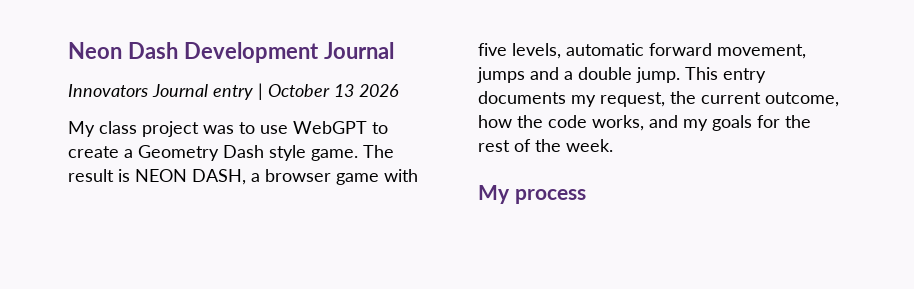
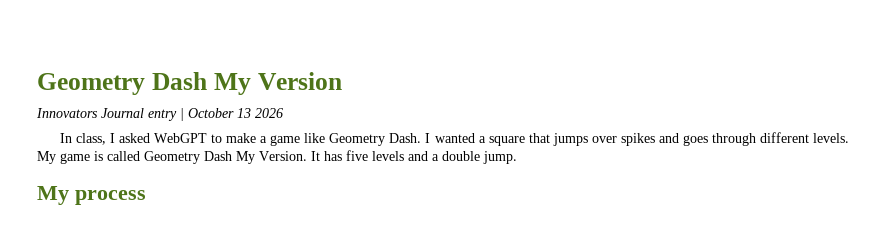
- Neon Dash Development Journal
+ Geometry Dash My Version
- My class project was to use WebGPT to create a Geometry Dash style game. The result is NEON DASH, a browser game with five levels, automatic forward movement, jumps and a double jump. This entry documents my request, the current outcome, how the code works, and my goals for the rest of the week.
+ In class, I asked WebGPT to make a game like Geometry Dash. I wanted a square that jumps over spikes and goes through different levels. My game is called Geometry Dash My Version. It has five levels and a double jump.

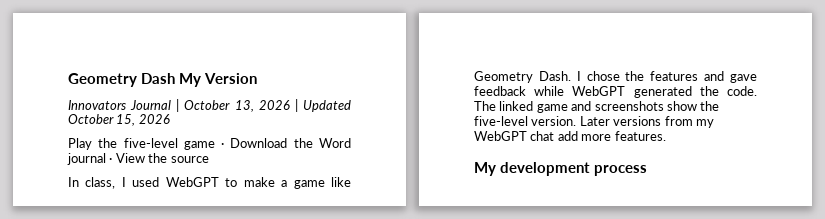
- Innovators Journal entry | October 13 2026
+ Innovators Journal | October 13, 2026 | Updated October 15, 2026
+ Play the five-level game · Download the Word journal · View the source
- In class, I asked WebGPT to make a game like Geometry Dash.
+ In class, I used WebGPT to make a game like Geometry Dash.
- I wanted a square that jumps over spikes and goes through different levels. My game is called Geometry Dash My Version. It has five levels and a double jump.
- My process
+ I chose the features and gave feedback while WebGPT generated the code. The linked game and screenshots show the five-level version. Later versions from my WebGPT chat add more features.
+ My development process

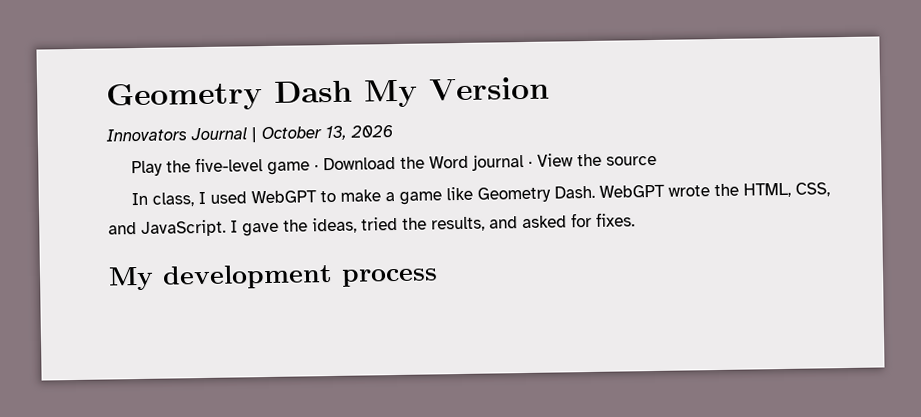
- Innovators Journal | October 13, 2026 | Updated October 15, 2026
+ Innovators Journal | October 13, 2026
- I chose the features and gave feedback while WebGPT generated the code. The linked game and screenshots show the five-level version. Later versions from my WebGPT chat add more features.
+ WebGPT wrote the HTML, CSS, and JavaScript. I gave the ideas, tried the results, and asked for fixes.

